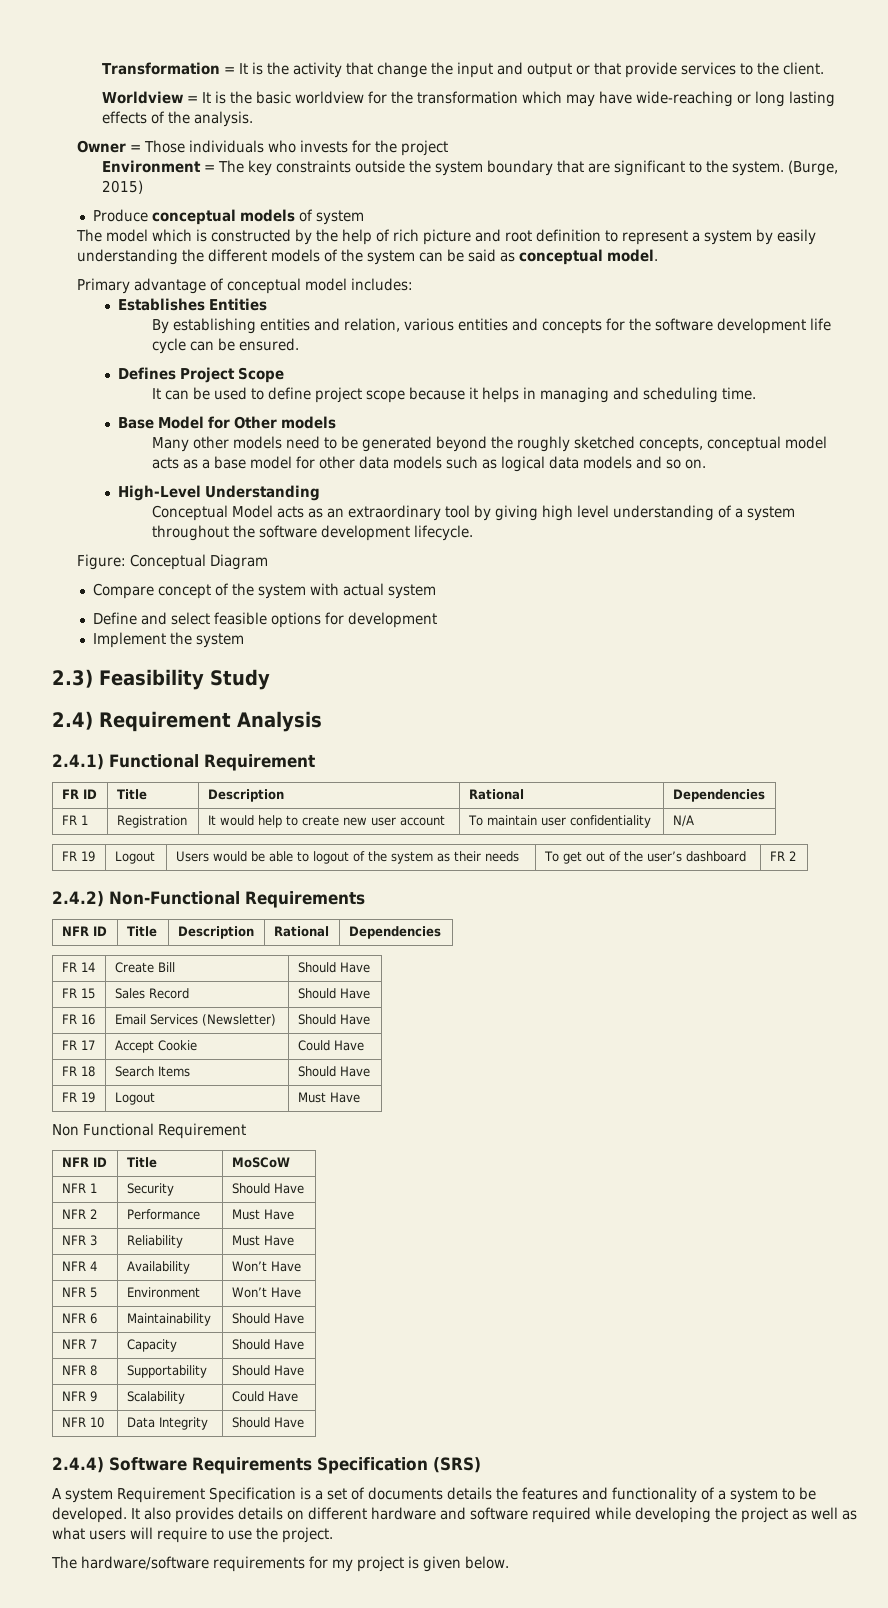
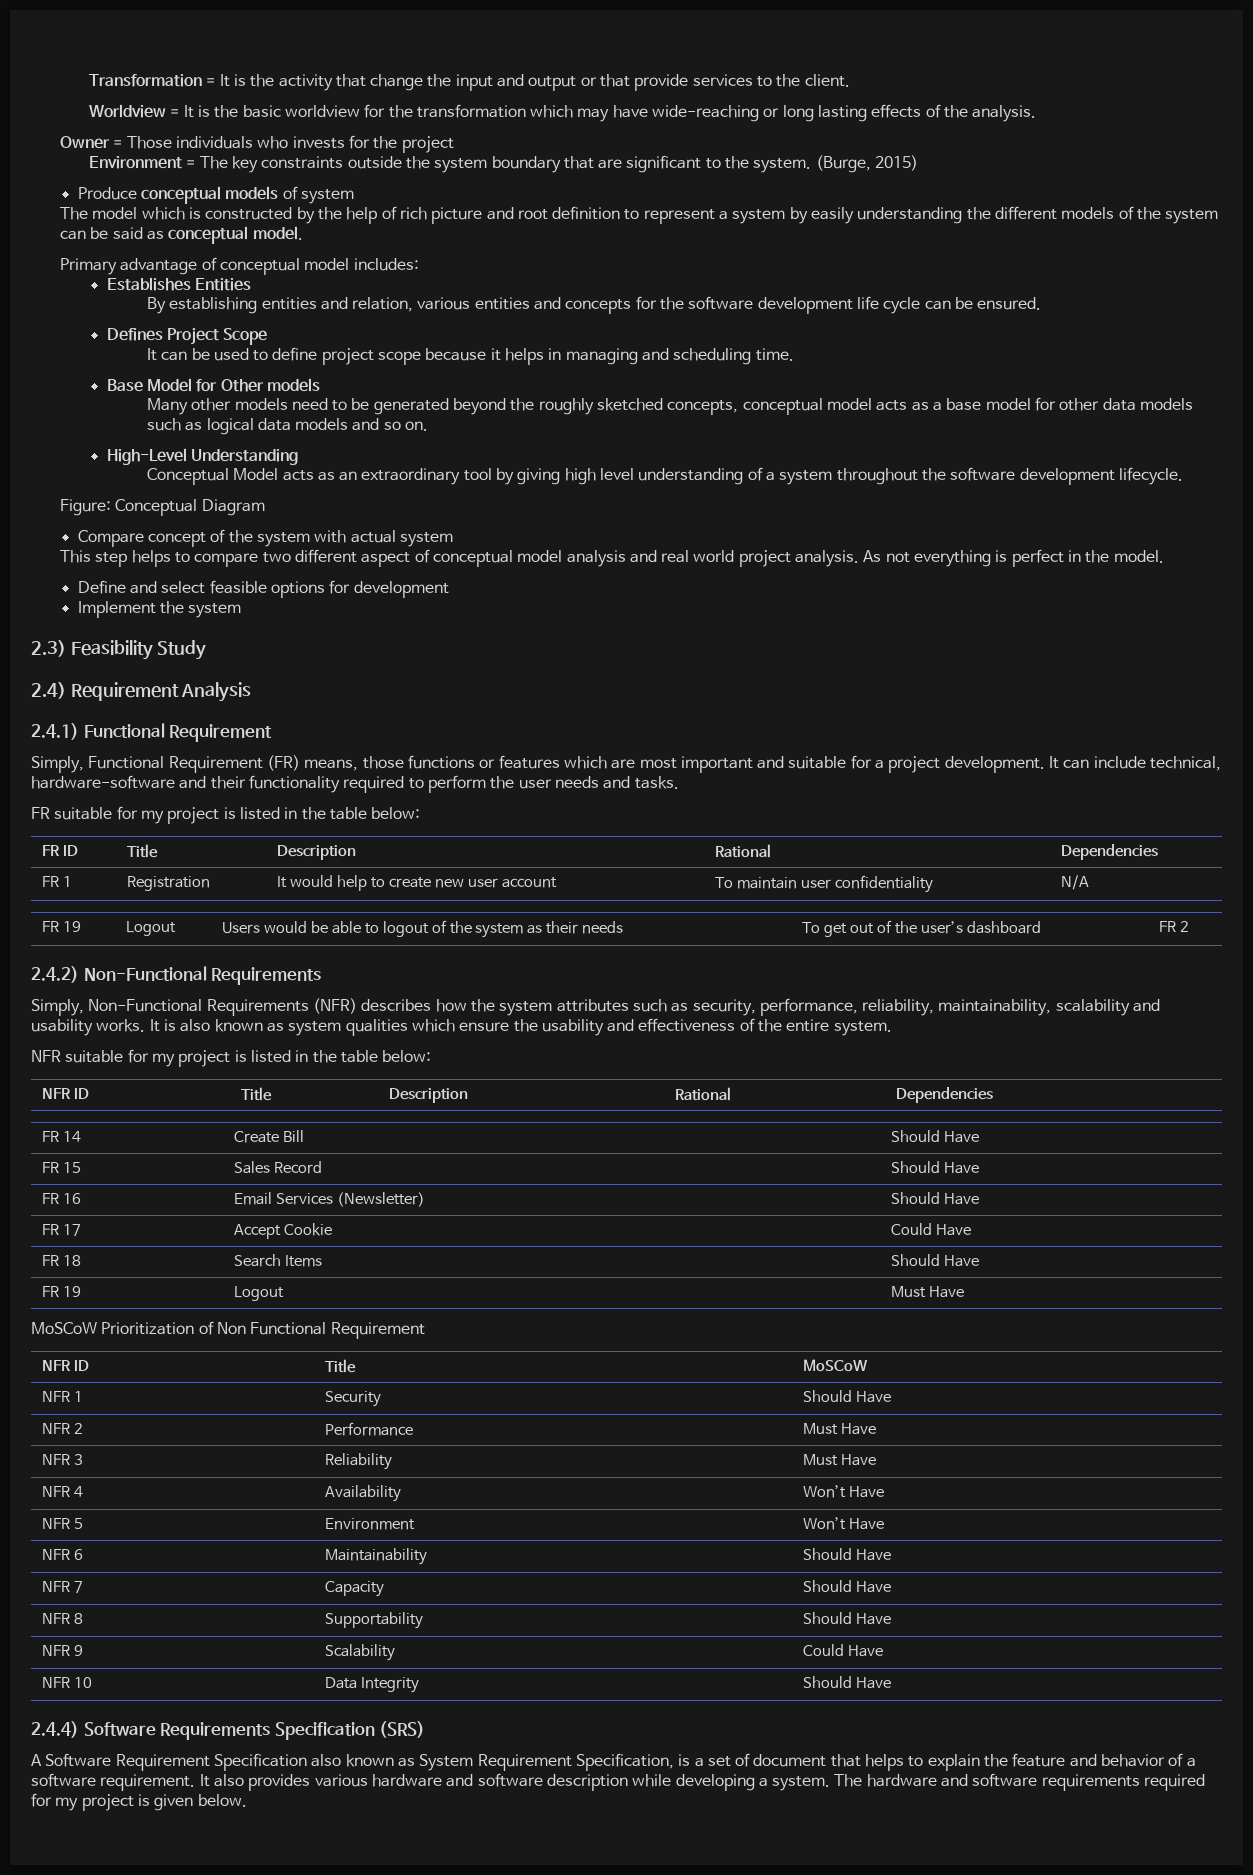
+ This step helps to compare two different aspect of conceptual model analysis and real world project analysis. As not everything is perfect in the model.
+ Simply, Functional Requirement (FR) means, those functions or features which are most important and suitable for a project development. It can include technical, hardware-software and their functionality required to perform the user needs and tasks.
+ FR suitable for my project is listed in the table below:
+ Simply, Non-Functional Requirements (NFR) describes how the system attributes such as security, performance, reliability, maintainability, scalability and usability works. It is also known as system qualities which ensure the usability and effectiveness of the entire system.
+ NFR suitable for my project is listed in the table below:
- Non Functional Requirement
+ MoSCoW Prioritization of Non Functional Requirement
- A system Requirement Specification is a set of documents details the features and functionality of a system to be developed. It also provides details on different hardware and software required while developing the project as well as what users will require to use the project.
- The hardware/software requirements for my project is given below.
+ A Software Requirement Specification also known as System Requirement Specification, is a set of document that helps to explain the feature and behavior of a software requirement. It also provides various hardware and software description while developing a system. The hardware and software requirements required for my project is given below.

